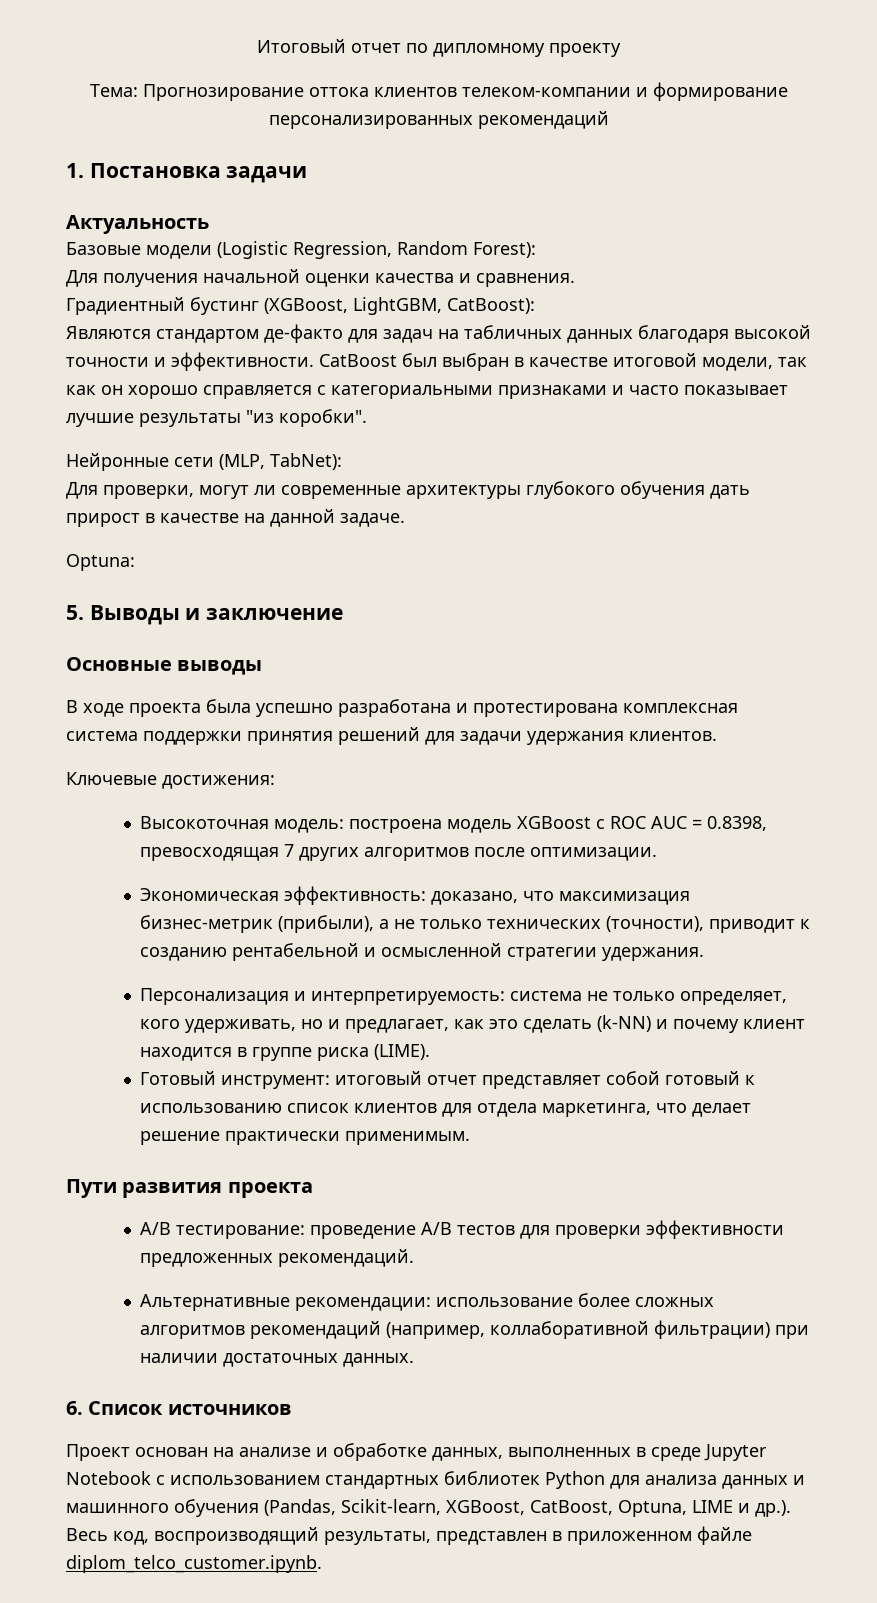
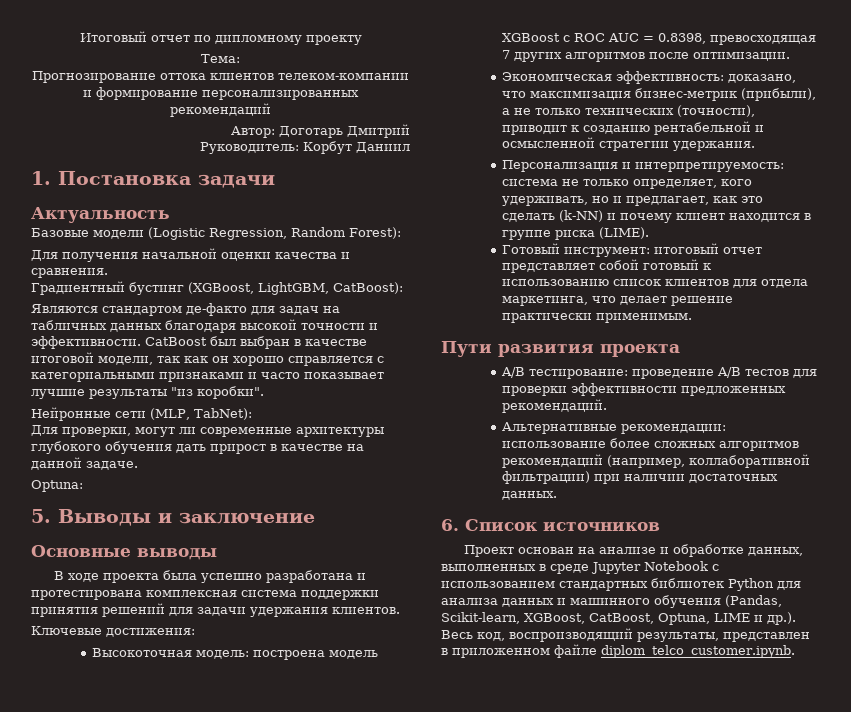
- Тема: Прогнозирование оттока клиентов телеком-компании и формирование персонализированных рекомендаций
+ Тема:
+ Прогнозирование оттока клиентов телеком-компании и формирование персонализированных рекомендаций
+ Автор: Доготарь Дмитрий
+ Руководитель: Корбут Даниил

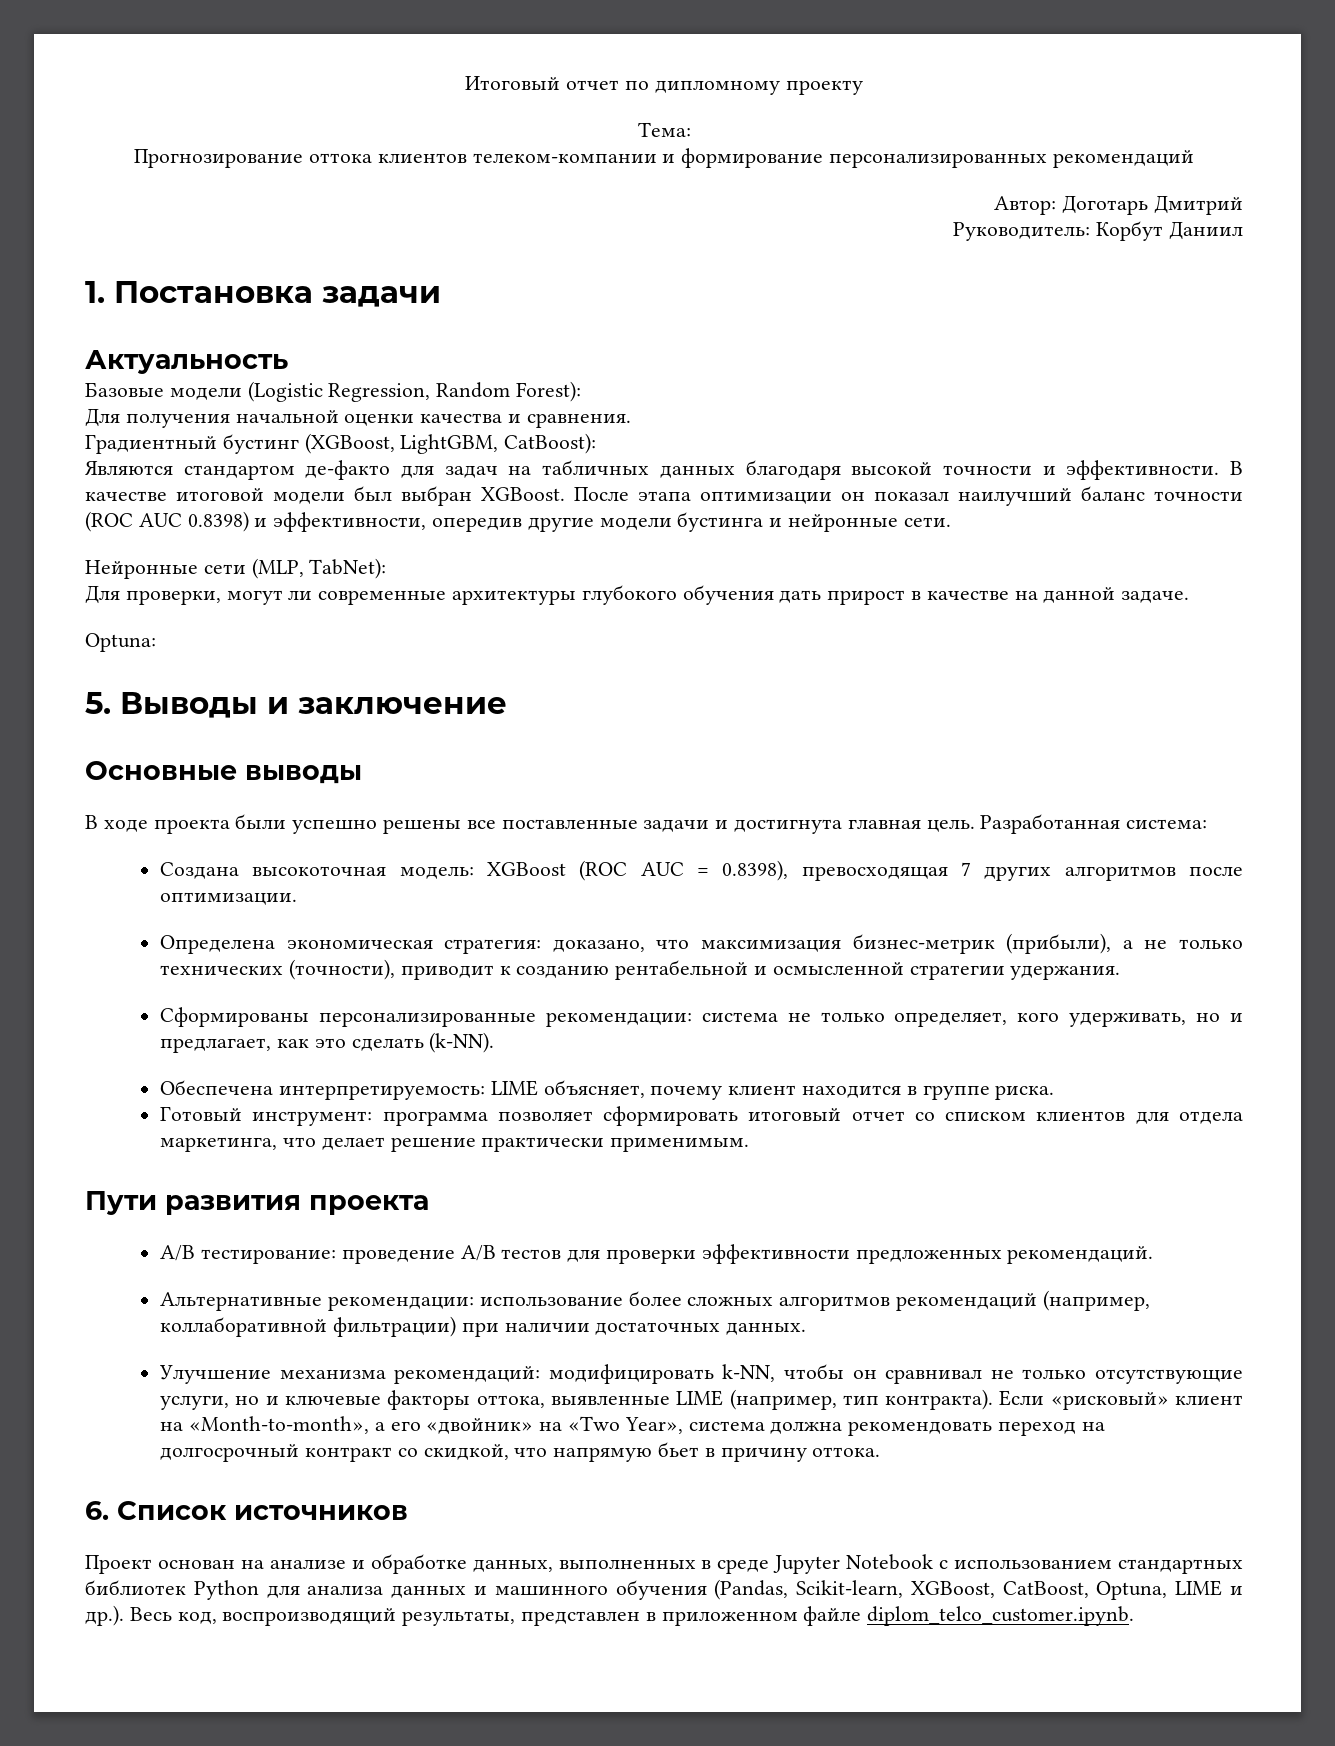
- CatBoost был выбран в качестве итоговой модели, так как он хорошо справляется с категориальными признаками и часто показывает лучшие результаты "из коробки".
+ В качестве итоговой модели был выбран XGBoost. После этапа оптимизации он показал наилучший баланс точности (ROC AUC 0.8398) и эффективности, опередив другие модели бустинга и нейронные сети.
- В ходе проекта была успешно разработана и протестирована комплексная система поддержки принятия решений для задачи удержания клиентов.
- Ключевые достижения:
- Высокоточная модель: построена модель XGBoost с ROC AUC = 0.8398, превосходящая 7 других алгоритмов после оптимизации.
+ В ходе проекта были успешно решены все поставленные задачи и достигнута главная цель. Разработанная система:
+ Создана высокоточная модель: XGBoost (ROC AUC = 0.8398), превосходящая 7 других алгоритмов после оптимизации.
- Экономическая эффективность: доказано, что максимизация бизнес-метрик (прибыли), а не только технических (точности), приводит к созданию рентабельной и осмысленной стратегии удержания.
+ Определена экономическая стратегия: доказано, что максимизация бизнес-метрик (прибыли), а не только технических (точности), приводит к созданию рентабельной и осмысленной стратегии удержания.
- Персонализация и интерпретируемость: система не только определяет, кого удерживать, но и предлагает, как это сделать (k-NN) и почему клиент находится в группе риска (LIME).
+ Сформированы персонализированные рекомендации: система не только определяет, кого удерживать, но и предлагает, как это сделать (k-NN).
+ Обеспечена интерпретируемость: LIME объясняет, почему клиент находится в группе риска.
- Готовый инструмент: итоговый отчет представляет собой готовый к использованию список клиентов для отдела маркетинга, что делает решение практически применимым.
+ Готовый инструмент: программа позволяет сформировать итоговый отчет со списком клиентов для отдела маркетинга, что делает решение практически применимым.
+ Улучшение механизма рекомендаций: модифицировать k-NN, чтобы он сравнивал не только отсутствующие услуги, но и ключевые факторы оттока, выявленные LIME (например, тип контракта). Если «рисковый» клиент на «Month-to-month», а его «двойник» на «Two Year», система должна рекомендовать переход на долгосрочный контракт со скидкой, что напрямую бьет в причину оттока.

